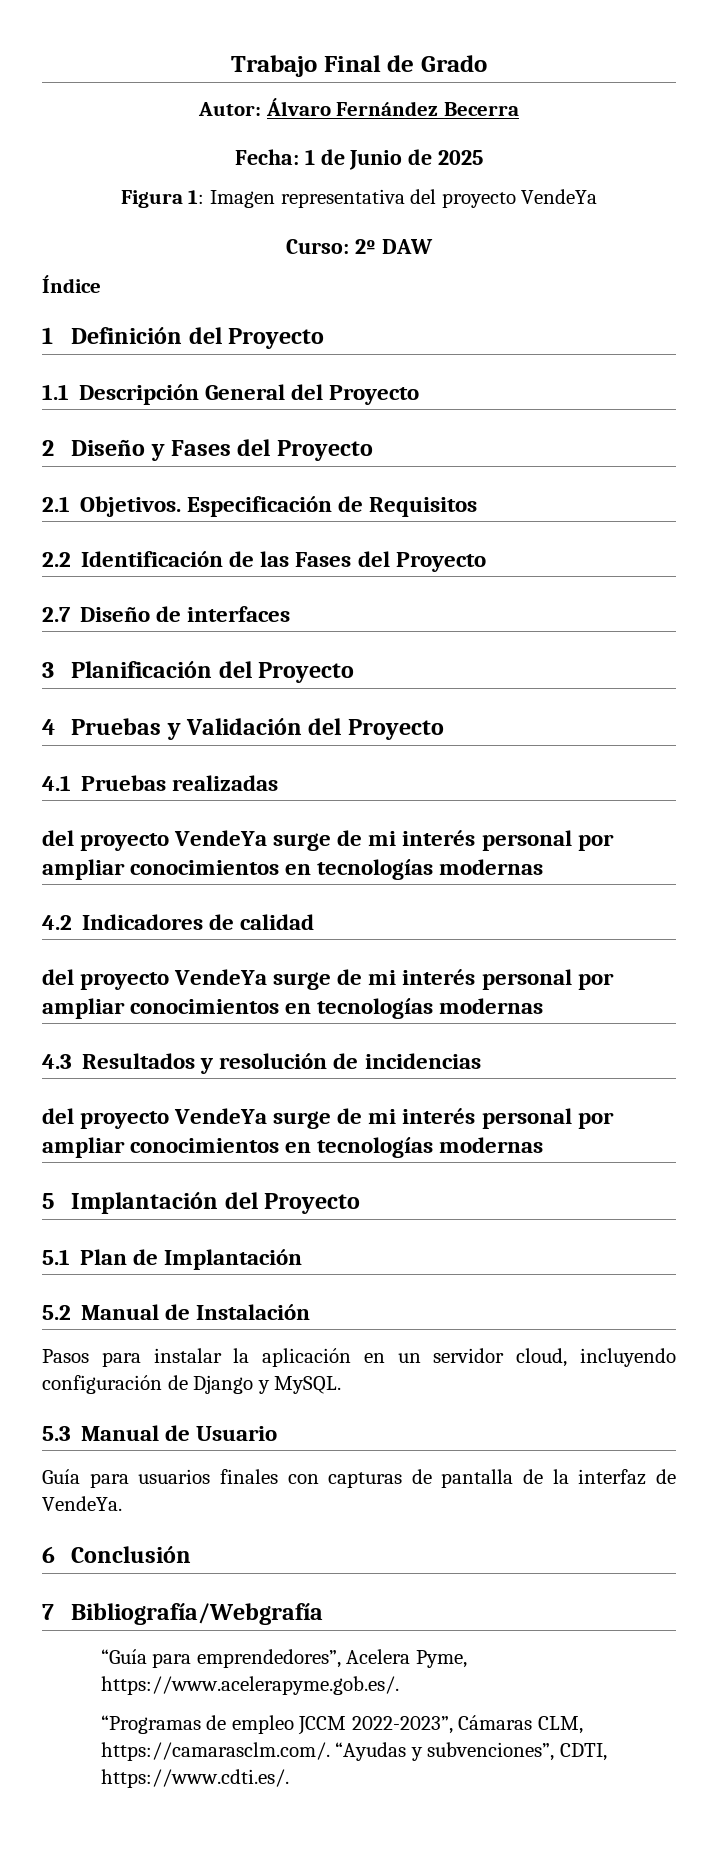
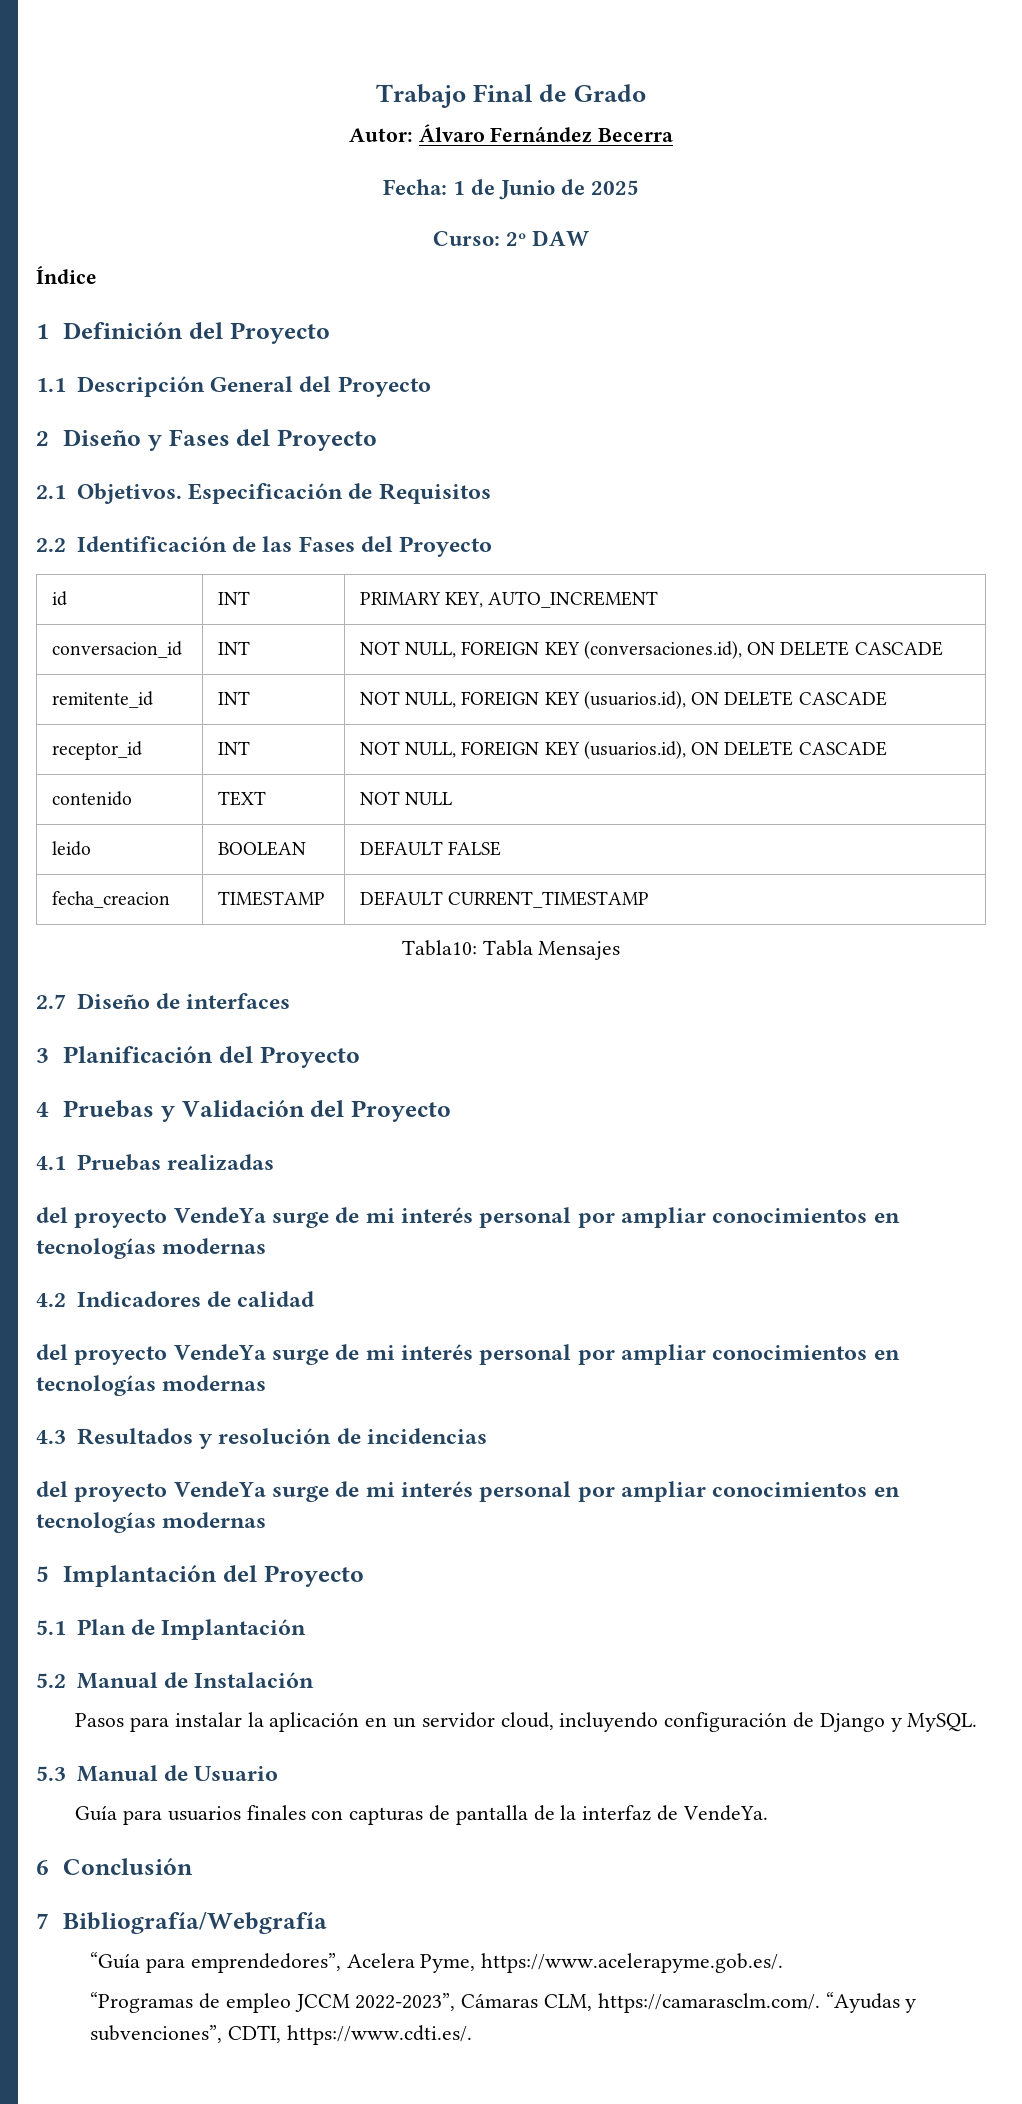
- Figura 1: Imagen representativa del proyecto VendeYa
+ id | INT | PRIMARY KEY, AUTO_INCREMENT
+ conversacion_id | INT | NOT NULL, FOREIGN KEY (conversaciones.id), ON DELETE CASCADE
+ remitente_id | INT | NOT NULL, FOREIGN KEY (usuarios.id), ON DELETE CASCADE
+ receptor_id | INT | NOT NULL, FOREIGN KEY (usuarios.id), ON DELETE CASCADE
+ contenido | TEXT | NOT NULL
+ leido | BOOLEAN | DEFAULT FALSE
+ fecha_creacion | TIMESTAMP | DEFAULT CURRENT_TIMESTAMP
+ Tabla10: Tabla Mensajes

